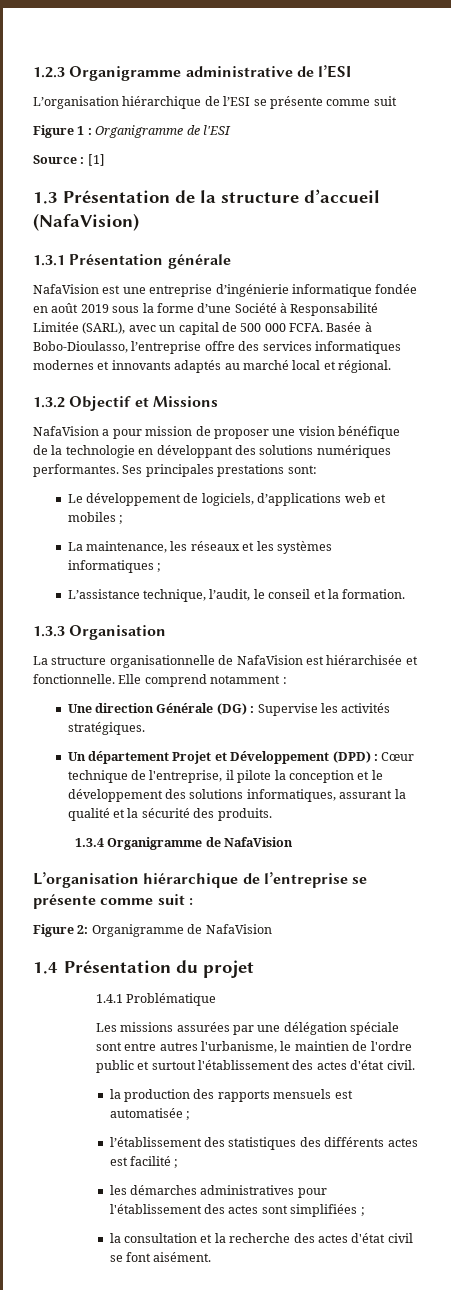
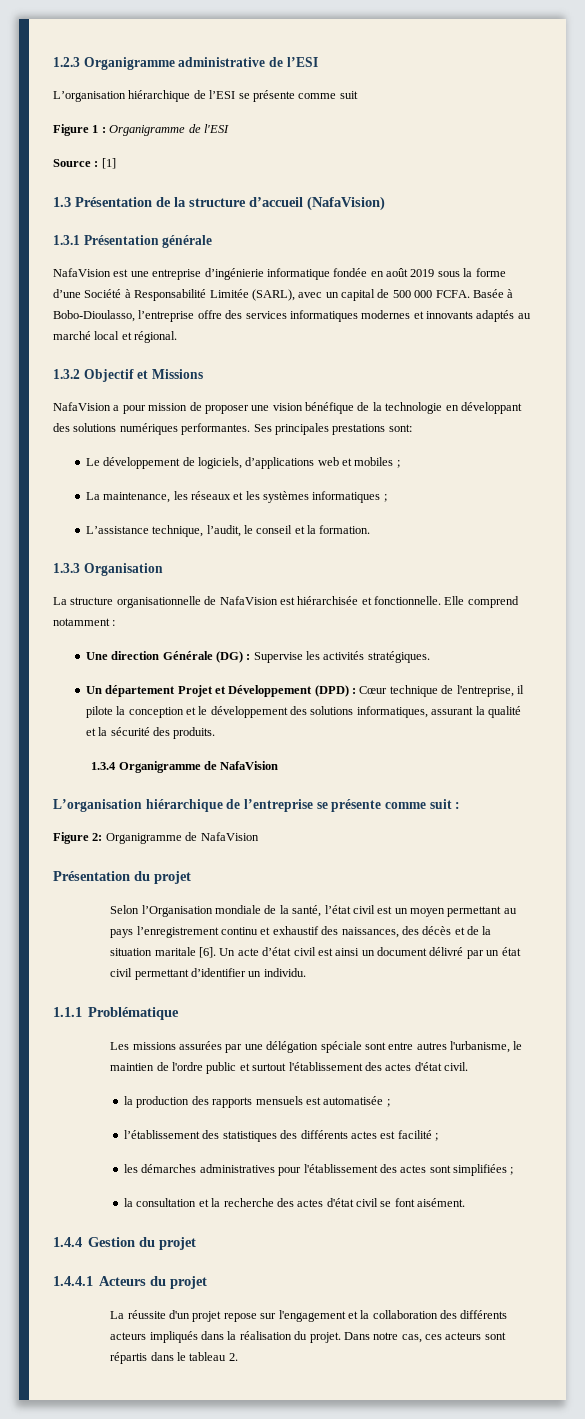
- 1.4 Présentation du projet
+ Présentation du projet
- 1.4.1 Problématique
+ Selon l’Organisation mondiale de la santé, l’état civil est un moyen permettant au pays l’enregistrement continu et exhaustif des naissances, des décès et de la situation maritale [6]. Un acte d’état civil est ainsi un document délivré par un état civil permettant d’identifier un individu.
+ 1.1.1 Problématique
+ 1.4.4 Gestion du projet
+ 1.4.4.1 Acteurs du projet
+ La réussite d'un projet repose sur l'engagement et la collaboration des différents acteurs impliqués dans la réalisation du projet. Dans notre cas, ces acteurs sont répartis dans le tableau 2.

